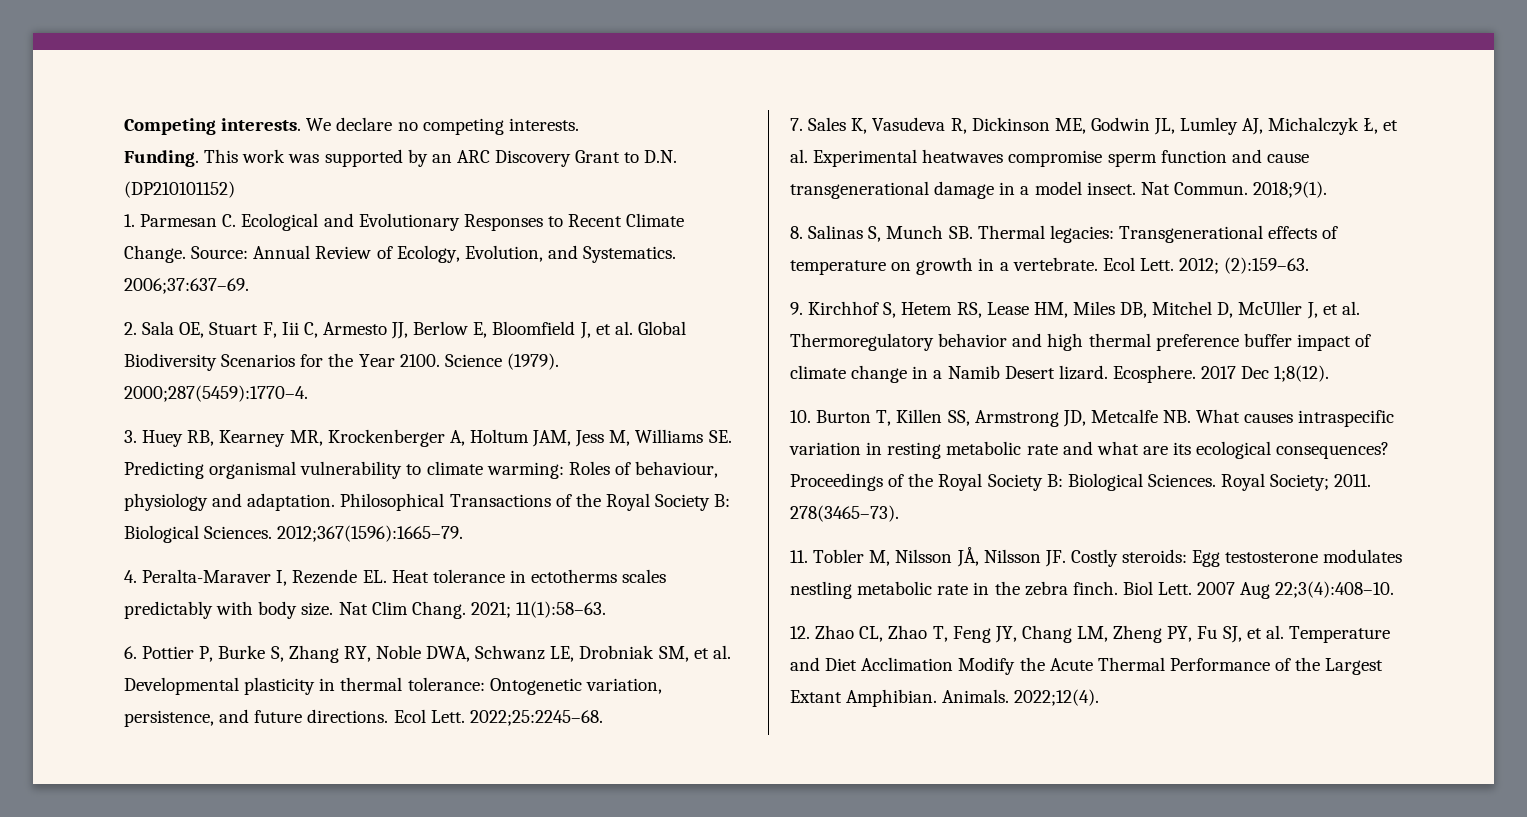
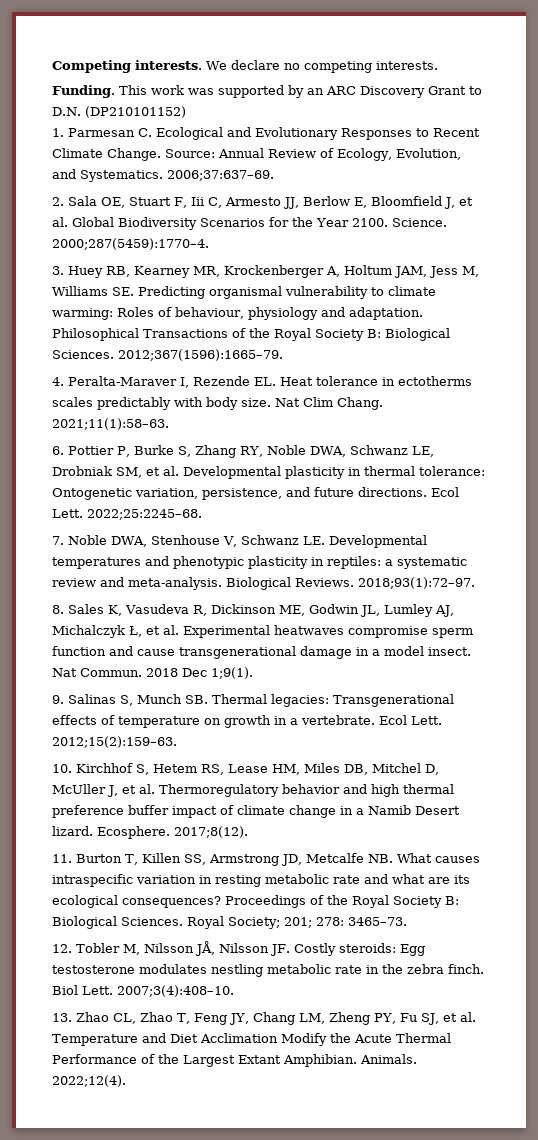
- Science (1979).
+ Science.
- 2021; 11(1):58–63.
+ 2021;11(1):58–63.
- 7. Sales K, Vasudeva R, Dickinson ME, Godwin JL, Lumley AJ, Michalczyk Ł, et al. Experimental heatwaves compromise sperm function and cause transgenerational damage in a model insect.
+ 7. Noble DWA, Stenhouse V, Schwanz LE. Developmental temperatures and phenotypic plasticity in reptiles: a systematic review and meta-analysis. Biological Reviews. 2018;93(1):72–97.
+ 8. Sales K, Vasudeva R, Dickinson ME, Godwin JL, Lumley AJ, Michalczyk Ł, et al. Experimental heatwaves compromise sperm function and cause transgenerational damage in a model insect.
- 2018;9(1).
- 8. Salinas S, Munch SB. Thermal legacies: Transgenerational effects of temperature on growth in a vertebrate.
+ 2018 Dec 1;9(1).
+ 9. Salinas S, Munch SB. Thermal legacies: Transgenerational effects of temperature on growth in a vertebrate.
- 2012; (2):159–63.
- 9. Kirchhof S, Hetem RS, Lease HM, Miles DB, Mitchel D, McUller J, et al. Thermoregulatory behavior and high thermal preference buffer impact of climate change in a Namib Desert lizard.
+ 2012;15(2):159–63.
+ 10. Kirchhof S, Hetem RS, Lease HM, Miles DB, Mitchel D, McUller J, et al. Thermoregulatory behavior and high thermal preference buffer impact of climate change in a Namib Desert lizard.
- 2017 Dec 1;8(12).
- 10. Burton T, Killen SS, Armstrong JD, Metcalfe NB. What causes intraspecific variation in resting metabolic rate and what are its ecological consequences?
+ 2017;8(12).
+ 11. Burton T, Killen SS, Armstrong JD, Metcalfe NB. What causes intraspecific variation in resting metabolic rate and what are its ecological consequences?
- Royal Society; 2011. 278(3465–73).
- 11. Tobler M, Nilsson JÅ, Nilsson JF. Costly steroids: Egg testosterone modulates nestling metabolic rate in the zebra finch.
+ Royal Society; 201; 278: 3465–73.
+ 12. Tobler M, Nilsson JÅ, Nilsson JF. Costly steroids: Egg testosterone modulates nestling metabolic rate in the zebra finch.
- 2007 Aug 22;3(4):408–10.
- 12. Zhao CL, Zhao T, Feng JY, Chang LM, Zheng PY, Fu SJ, et al. Temperature and Diet Acclimation Modify the Acute Thermal Performance of the Largest Extant Amphibian.
+ 2007;3(4):408–10.
+ 13. Zhao CL, Zhao T, Feng JY, Chang LM, Zheng PY, Fu SJ, et al. Temperature and Diet Acclimation Modify the Acute Thermal Performance of the Largest Extant Amphibian.

